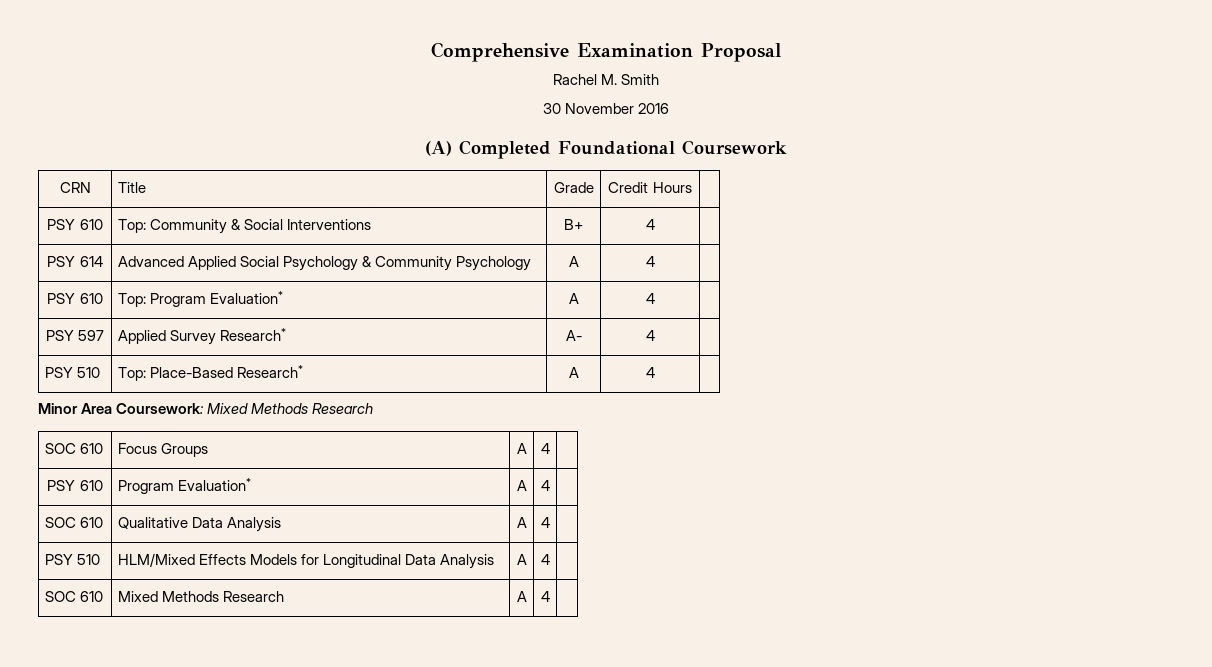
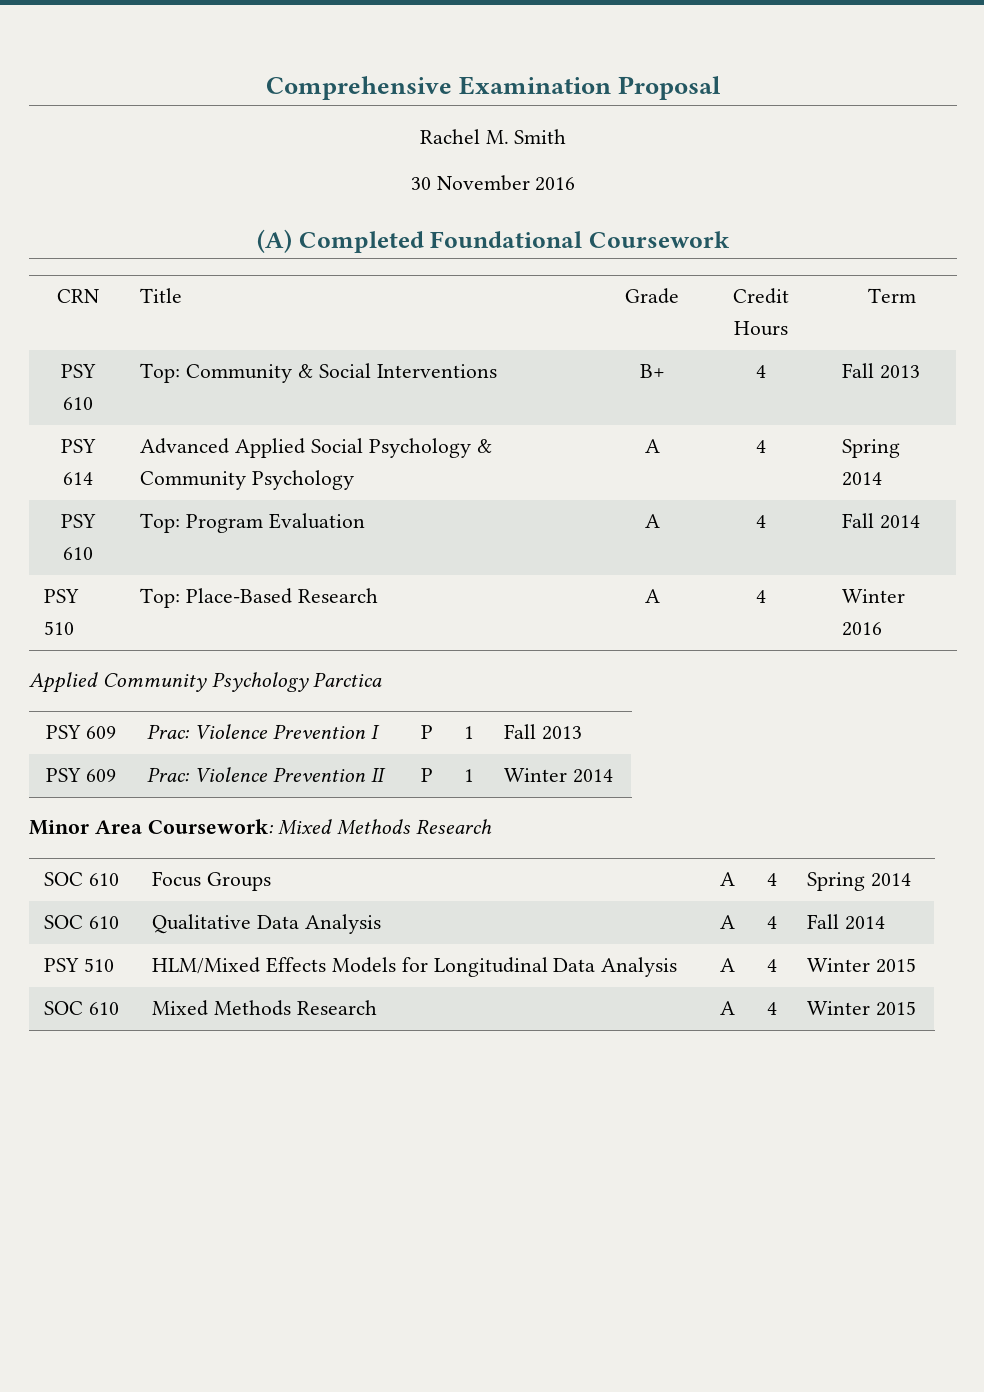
- CRN | Title | Grade | Credit Hours |
+ CRN | Title | Grade | Credit Hours | Term
- PSY 610 | Top: Community & Social Interventions | B+ | 4 |
+ PSY 610 | Top: Community & Social Interventions | B+ | 4 | Fall 2013
- PSY 614 | Advanced Applied Social Psychology & Community Psychology | A | 4 |
+ PSY 614 | Advanced Applied Social Psychology & Community Psychology | A | 4 | Spring 2014
- PSY 610 | Top: Program Evaluation* | A | 4 |
- PSY 597 | Applied Survey Research* | A- | 4 |
+ PSY 610 | Top: Program Evaluation | A | 4 | Fall 2014
- PSY 510 | Top: Place-Based Research* | A | 4 |
+ PSY 510 | Top: Place-Based Research | A | 4 | Winter 2016
+ Applied Community Psychology Parctica
+ PSY 609 | Prac: Violence Prevention I | P | 1 | Fall 2013
+ PSY 609 | Prac: Violence Prevention II | P | 1 | Winter 2014
- SOC 610 | Focus Groups | A | 4 |
- PSY 610 | Program Evaluation* | A | 4 |
+ SOC 610 | Focus Groups | A | 4 | Spring 2014
- SOC 610 | Qualitative Data Analysis | A | 4 |
+ SOC 610 | Qualitative Data Analysis | A | 4 | Fall 2014
- PSY 510 | HLM/Mixed Effects Models for Longitudinal Data Analysis | A | 4 |
+ PSY 510 | HLM/Mixed Effects Models for Longitudinal Data Analysis | A | 4 | Winter 2015
- SOC 610 | Mixed Methods Research | A | 4 |
+ SOC 610 | Mixed Methods Research | A | 4 | Winter 2015

